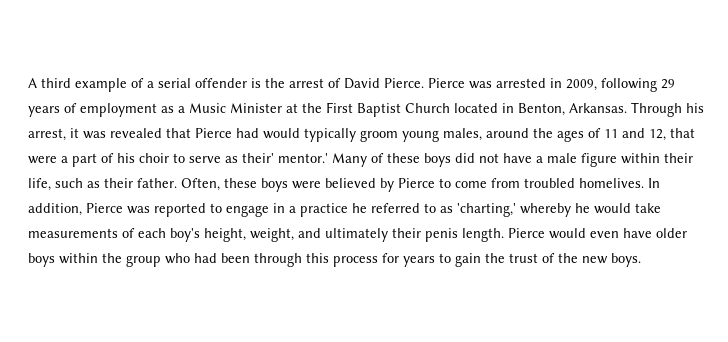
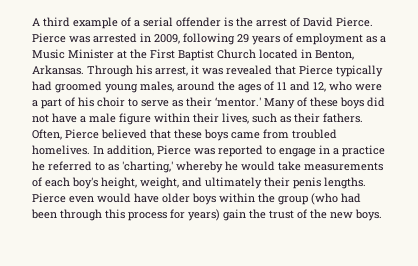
- Through his arrest, it was revealed that Pierce had would typically groom young males, around the ages of 11 and 12, that were a part of his choir to serve as their' mentor.'
+ Through his arrest, it was revealed that Pierce typically had groomed young males, around the ages of 11 and 12, who were a part of his choir to serve as their ‘mentor.'
- Many of these boys did not have a male figure within their life, such as their father. Often, these boys were believed by Pierce to come from troubled homelives.
+ Many of these boys did not have a male figure within their lives, such as their fathers. Often, Pierce believed that these boys came from troubled homelives.
- In addition, Pierce was reported to engage in a practice he referred to as 'charting,' whereby he would take measurements of each boy's height, weight, and ultimately their penis length. Pierce would even have older boys within the group who had been through this process for years to gain the trust of the new boys.
+ In addition, Pierce was reported to engage in a practice he referred to as 'charting,' whereby he would take measurements of each boy's height, weight, and ultimately their penis lengths. Pierce even would have older boys within the group (who had been through this process for years) gain the trust of the new boys.

